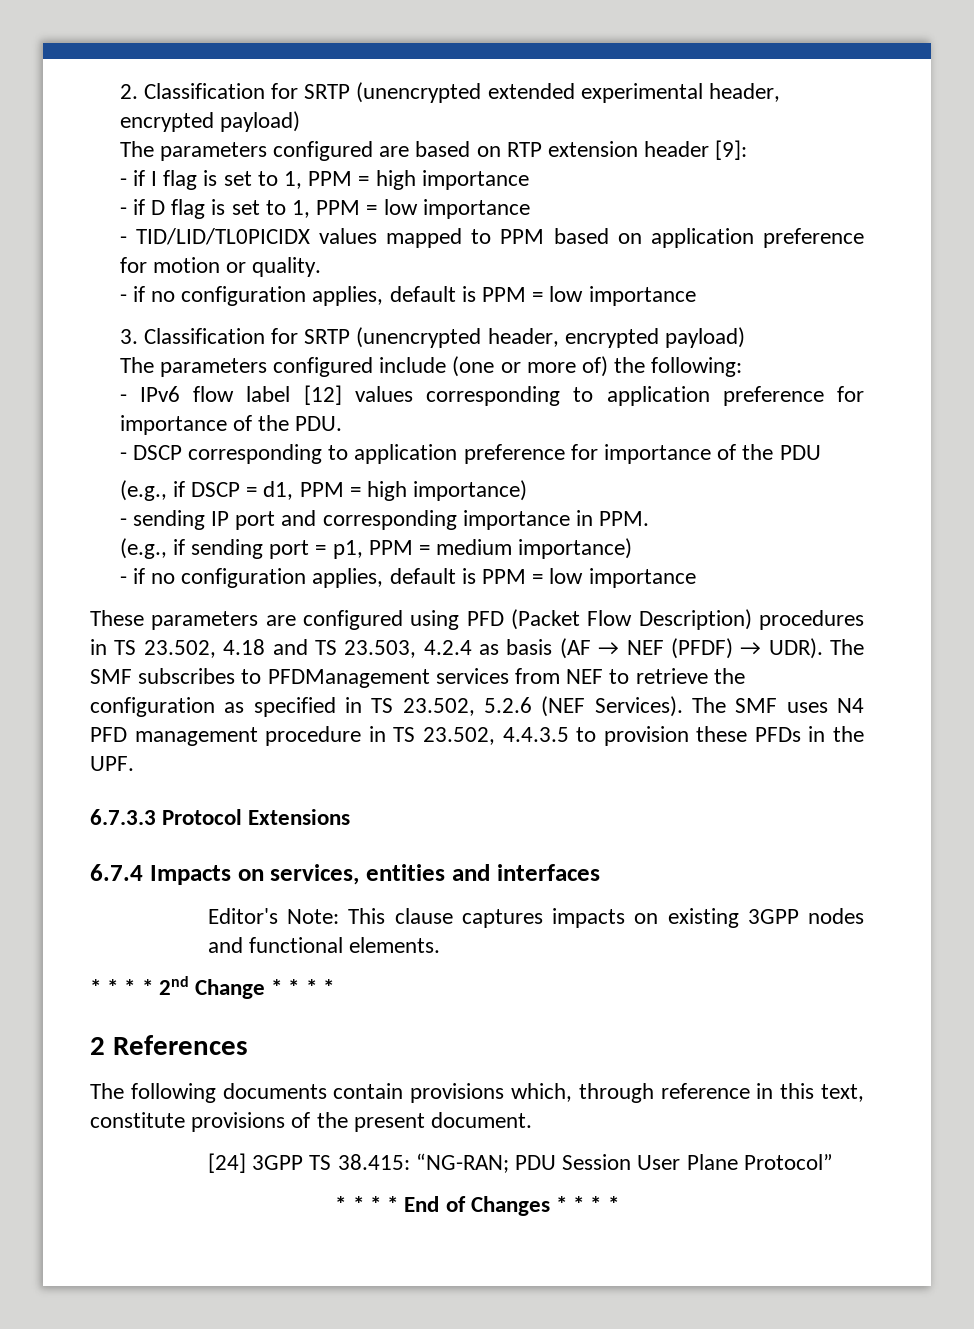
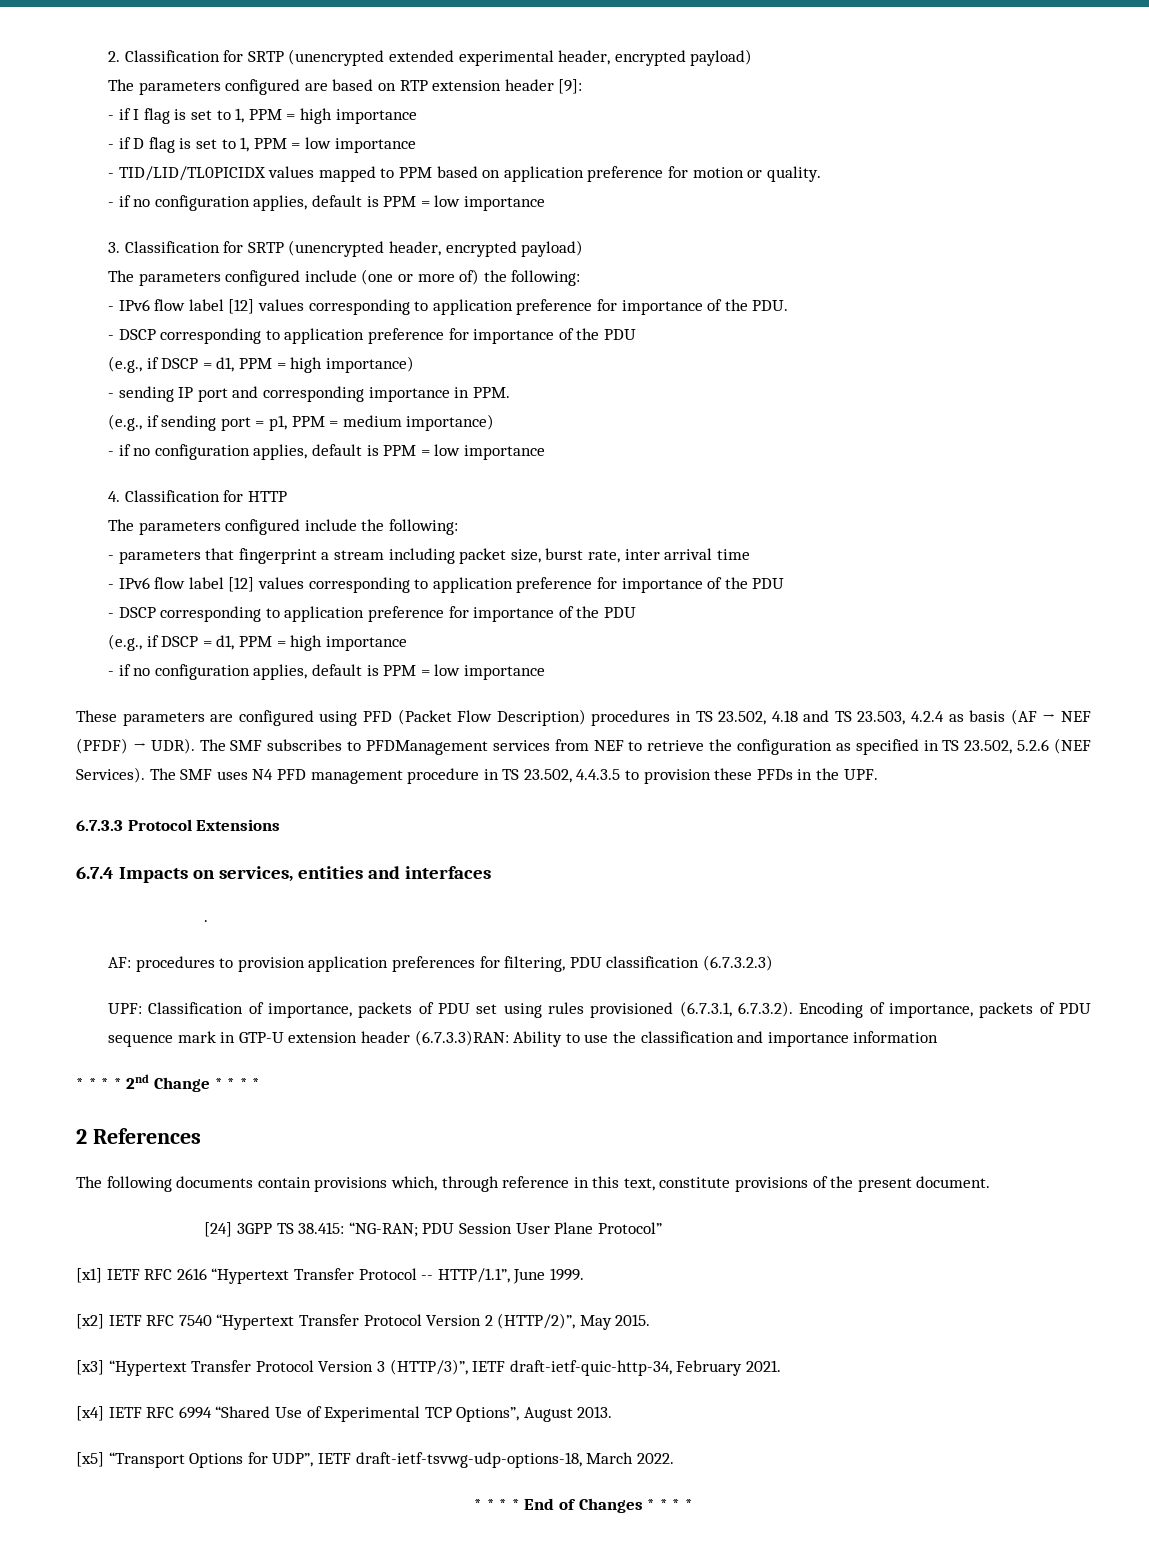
+ 4. Classification for HTTP
+ The parameters configured include the following:
+ - parameters that fingerprint a stream including packet size, burst rate, inter arrival time
+ - IPv6 flow label [12] values corresponding to application preference for importance of the PDU
+ - DSCP corresponding to application preference for importance of the PDU
+ (e.g., if DSCP = d1, PPM = high importance
+ - if no configuration applies, default is PPM = low importance
- Editor's Note: This clause captures impacts on existing 3GPP nodes and functional elements.
+ .
+ AF: procedures to provision application preferences for filtering, PDU classification (6.7.3.2.3)
+ UPF: Classification of importance, packets of PDU set using rules provisioned (6.7.3.1, 6.7.3.2). Encoding of importance, packets of PDU sequence mark in GTP-U extension header (6.7.3.3)RAN: Ability to use the classification and importance information
+ [x1] IETF RFC 2616 “Hypertext Transfer Protocol -- HTTP/1.1”, June 1999.
+ [x2] IETF RFC 7540 “Hypertext Transfer Protocol Version 2 (HTTP/2)”, May 2015.
+ [x3] “Hypertext Transfer Protocol Version 3 (HTTP/3)”, IETF draft-ietf-quic-http-34, February 2021.
+ [x4] IETF RFC 6994 “Shared Use of Experimental TCP Options”, August 2013.
+ [x5] “Transport Options for UDP”, IETF draft-ietf-tsvwg-udp-options-18, March 2022.

